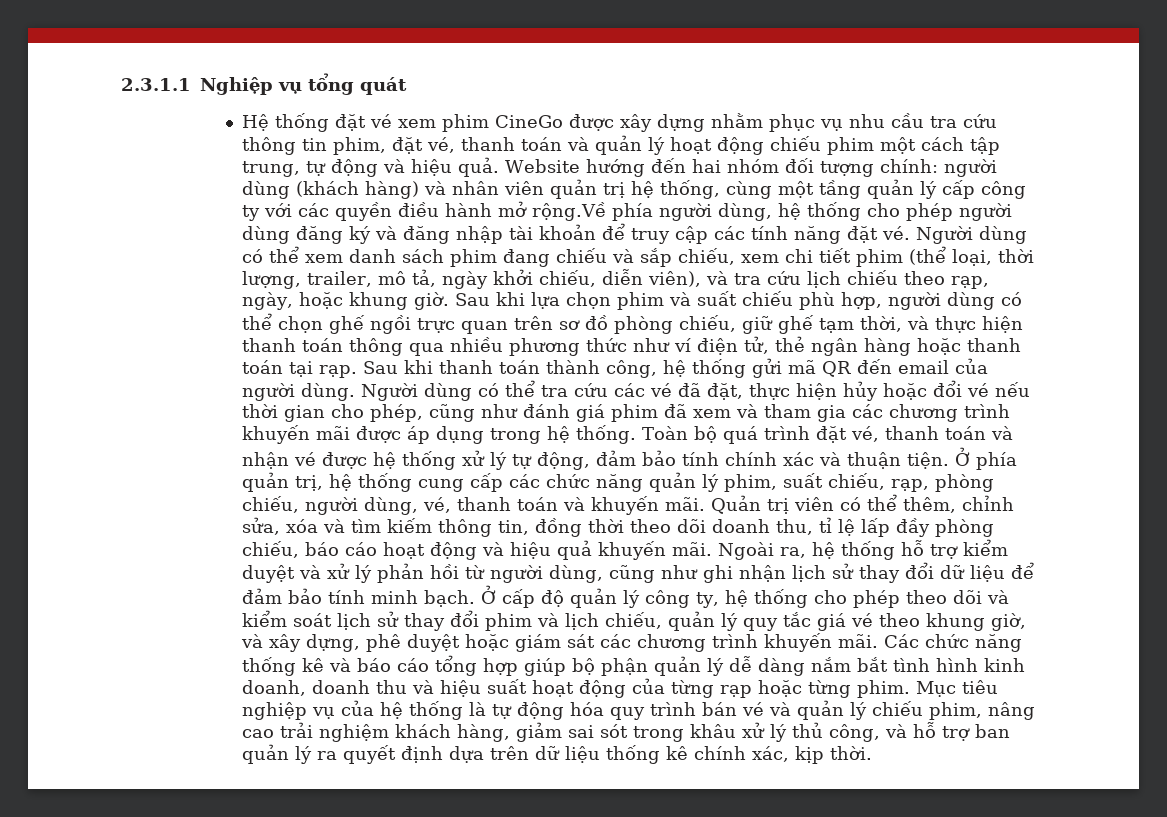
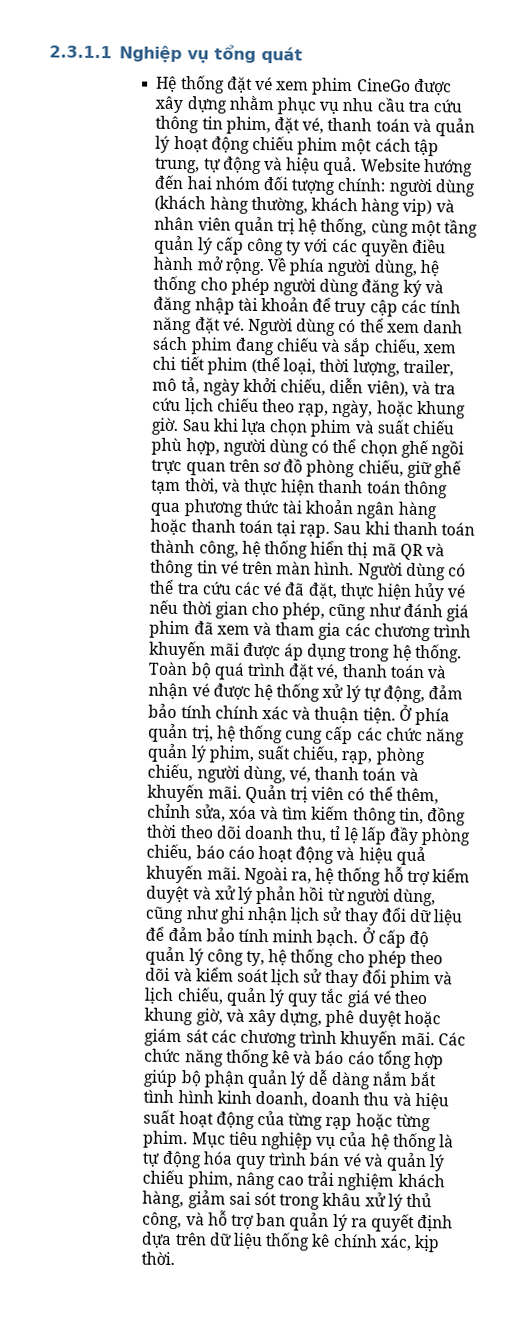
- Website hướng đến hai nhóm đối tượng chính: người dùng (khách hàng) và nhân viên quản trị hệ thống, cùng một tầng quản lý cấp công ty với các quyền điều hành mở rộng.Về phía người dùng, hệ thống cho phép người dùng đăng ký và đăng nhập tài khoản để truy cập các tính năng đặt vé.
+ Website hướng đến hai nhóm đối tượng chính: người dùng (khách hàng thường, khách hàng vip) và nhân viên quản trị hệ thống, cùng một tầng quản lý cấp công ty với các quyền điều hành mở rộng. Về phía người dùng, hệ thống cho phép người dùng đăng ký và đăng nhập tài khoản để truy cập các tính năng đặt vé.
- Sau khi lựa chọn phim và suất chiếu phù hợp, người dùng có thể chọn ghế ngồi trực quan trên sơ đồ phòng chiếu, giữ ghế tạm thời, và thực hiện thanh toán thông qua nhiều phương thức như ví điện tử, thẻ ngân hàng hoặc thanh toán tại rạp.
+ Sau khi lựa chọn phim và suất chiếu phù hợp, người dùng có thể chọn ghế ngồi trực quan trên sơ đồ phòng chiếu, giữ ghế tạm thời, và thực hiện thanh toán thông qua phương thức tài khoản ngân hàng hoặc thanh toán tại rạp.
- Sau khi thanh toán thành công, hệ thống gửi mã QR đến email của người dùng.
+ Sau khi thanh toán thành công, hệ thống hiển thị mã QR và thông tin vé trên màn hình.
- Người dùng có thể tra cứu các vé đã đặt, thực hiện hủy hoặc đổi vé nếu thời gian cho phép, cũng như đánh giá phim đã xem và tham gia các chương trình khuyến mãi được áp dụng trong hệ thống.
+ Người dùng có thể tra cứu các vé đã đặt, thực hiện hủy vé nếu thời gian cho phép, cũng như đánh giá phim đã xem và tham gia các chương trình khuyến mãi được áp dụng trong hệ thống.

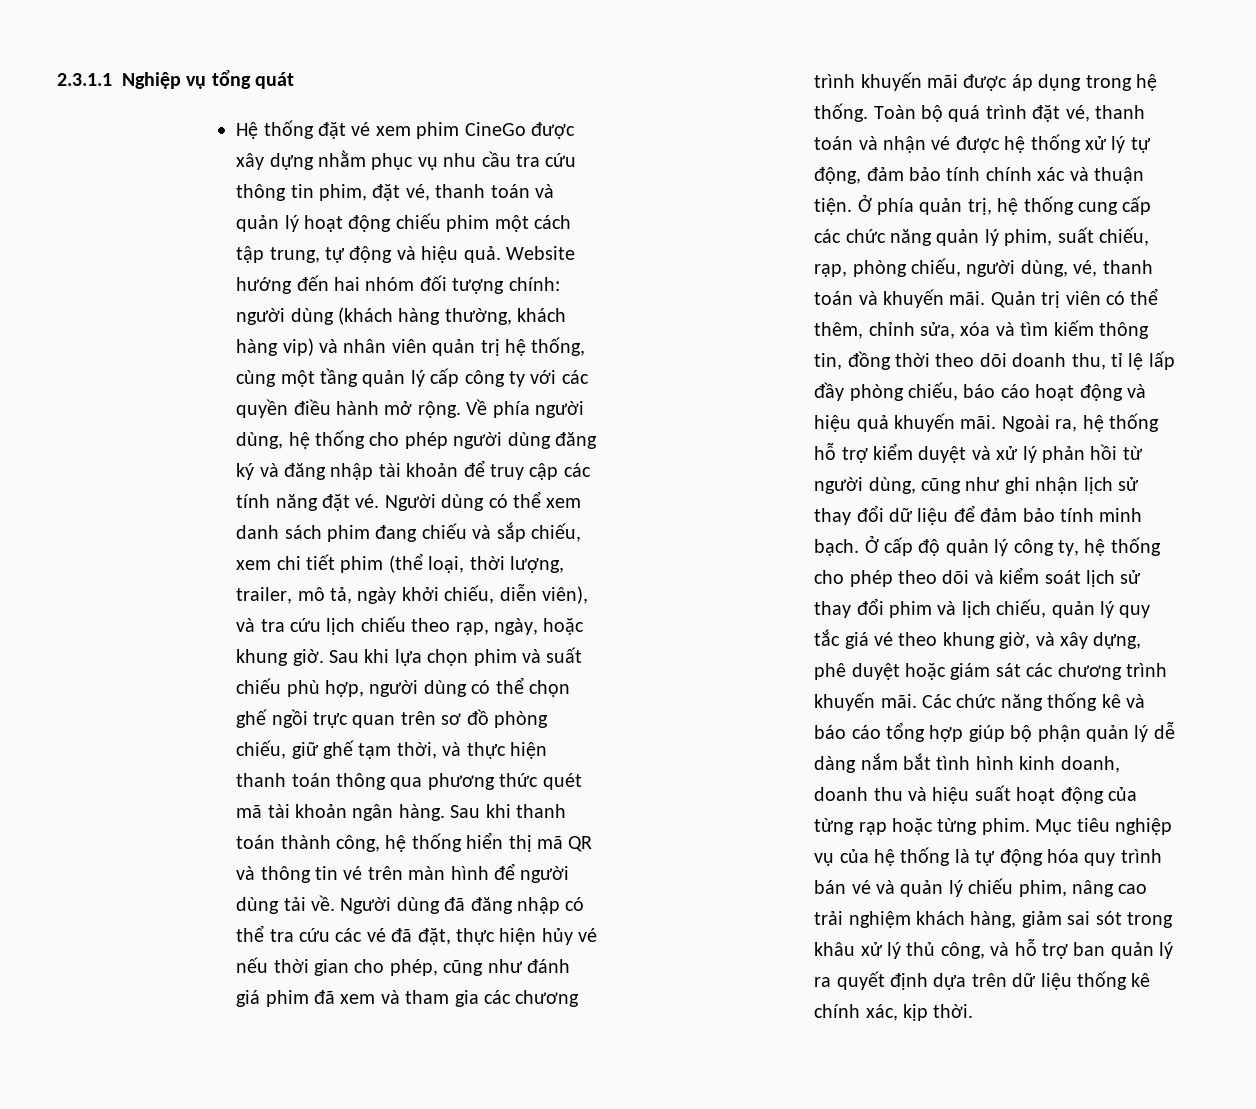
- Sau khi lựa chọn phim và suất chiếu phù hợp, người dùng có thể chọn ghế ngồi trực quan trên sơ đồ phòng chiếu, giữ ghế tạm thời, và thực hiện thanh toán thông qua phương thức tài khoản ngân hàng hoặc thanh toán tại rạp.
+ Sau khi lựa chọn phim và suất chiếu phù hợp, người dùng có thể chọn ghế ngồi trực quan trên sơ đồ phòng chiếu, giữ ghế tạm thời, và thực hiện thanh toán thông qua phương thức quét mã tài khoản ngân hàng.
- Sau khi thanh toán thành công, hệ thống hiển thị mã QR và thông tin vé trên màn hình. Người dùng có thể tra cứu các vé đã đặt, thực hiện hủy vé nếu thời gian cho phép, cũng như đánh giá phim đã xem và tham gia các chương trình khuyến mãi được áp dụng trong hệ thống.
+ Sau khi thanh toán thành công, hệ thống hiển thị mã QR và thông tin vé trên màn hình để người dùng tải về. Người dùng đã đăng nhập có thể tra cứu các vé đã đặt, thực hiện hủy vé nếu thời gian cho phép, cũng như đánh giá phim đã xem và tham gia các chương trình khuyến mãi được áp dụng trong hệ thống.

